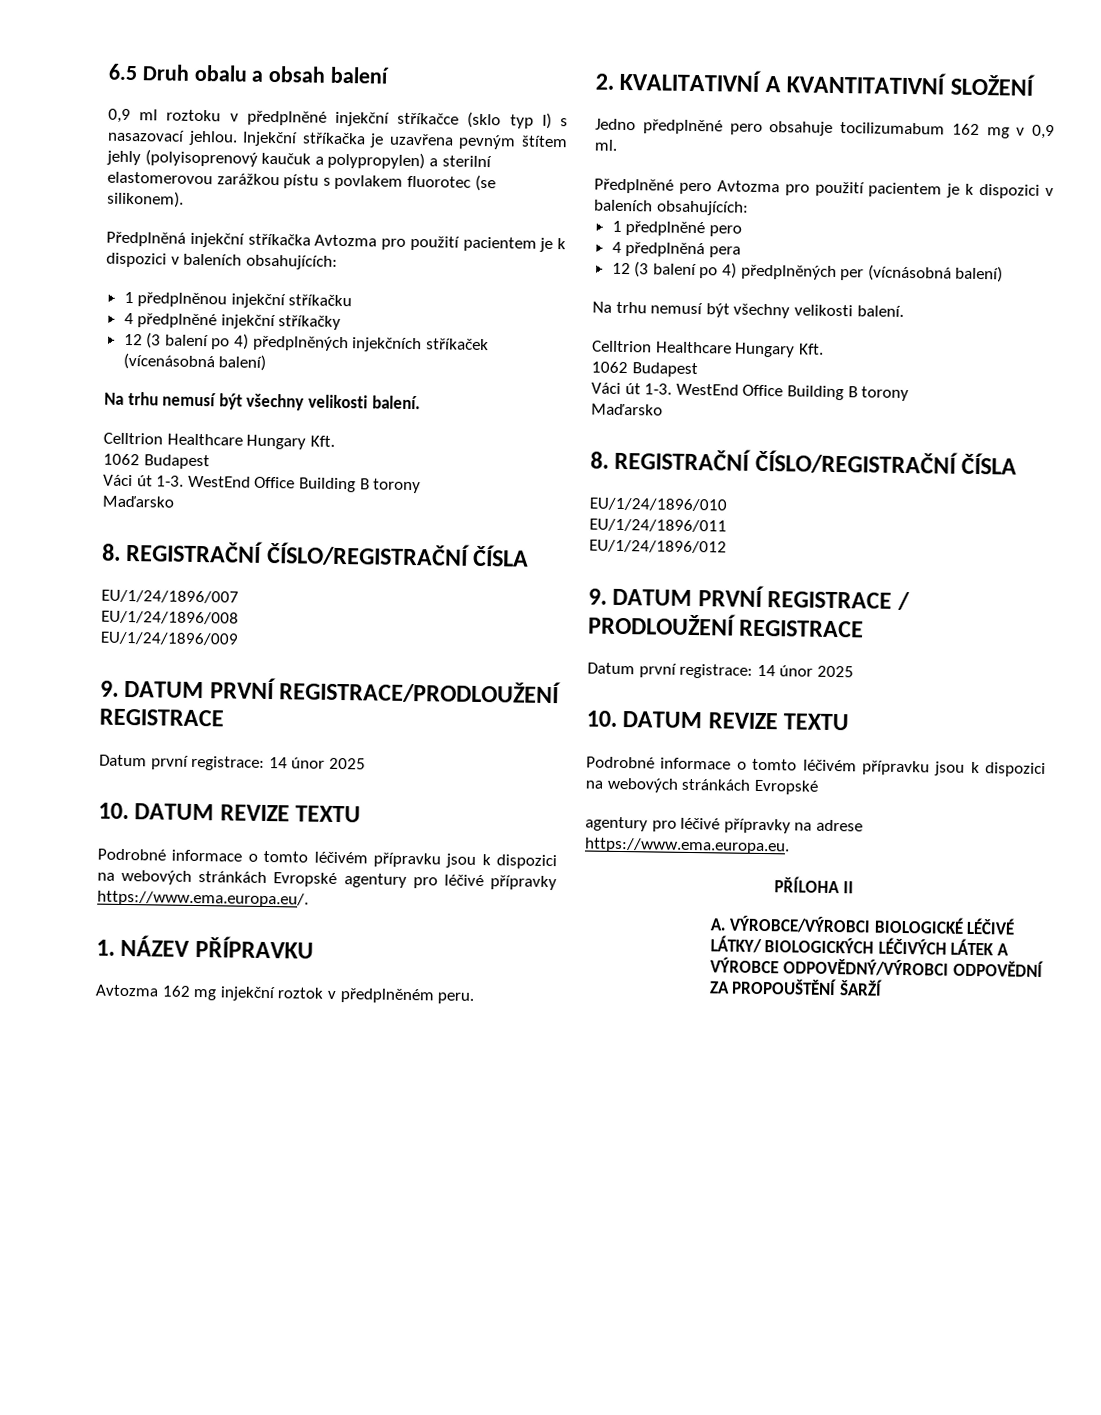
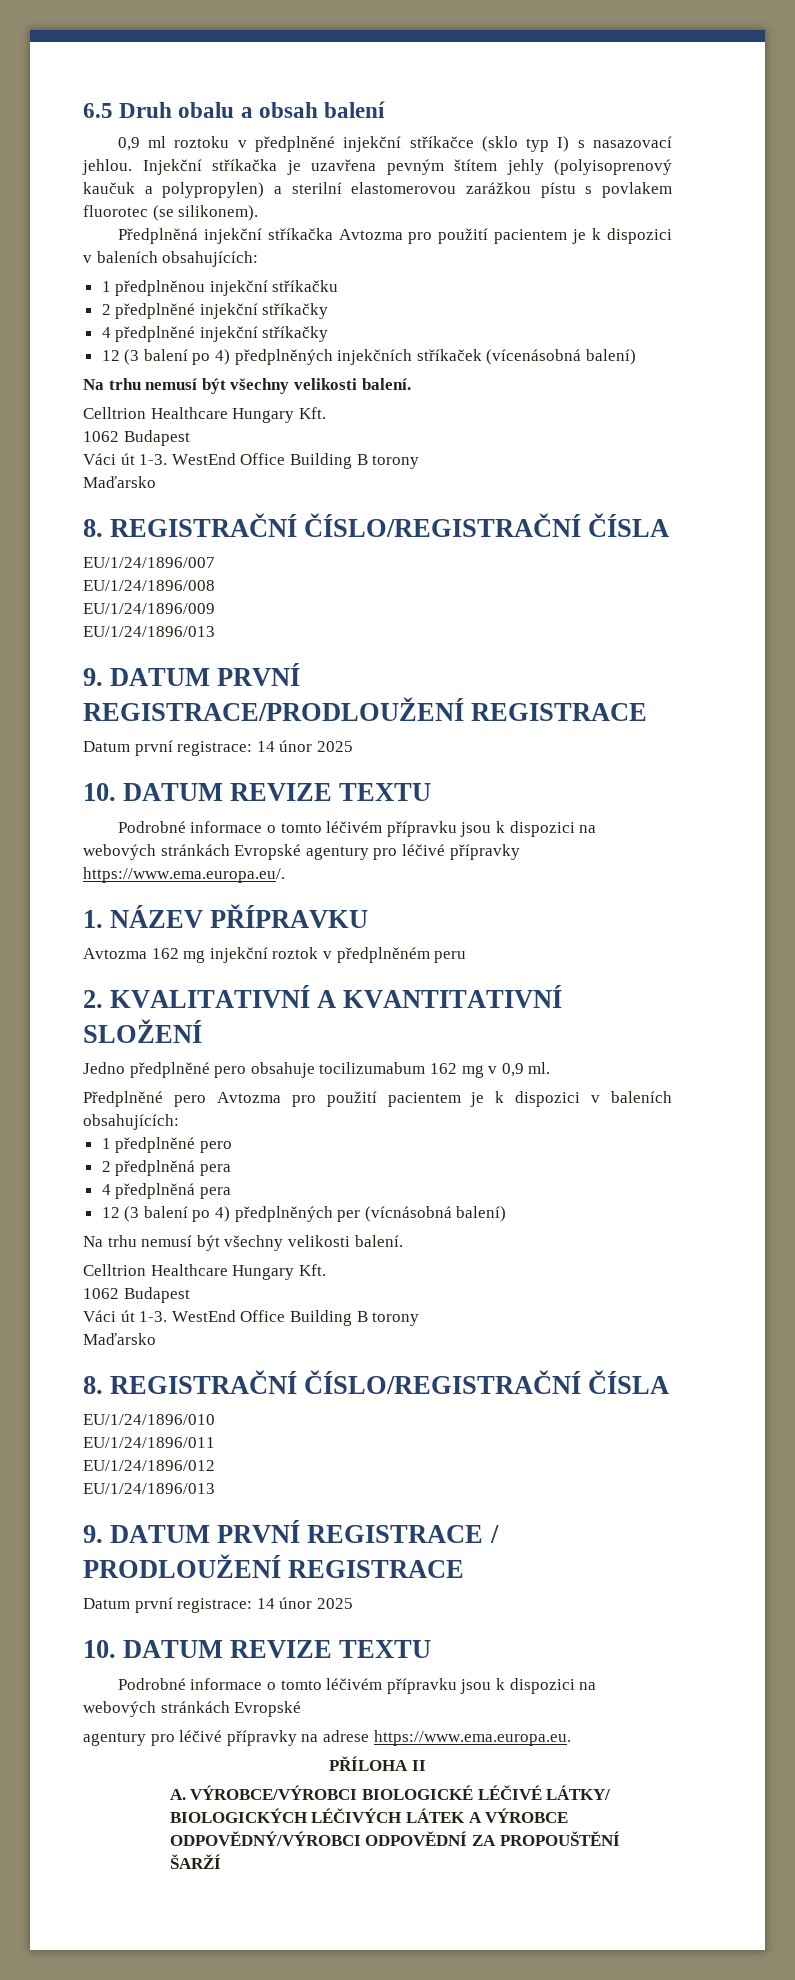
+ 2 předplněné injekční stříkačky
  EU/1/24/1896/009
+ EU/1/24/1896/013
- Avtozma 162 mg injekční roztok v předplněném peru.
+ Avtozma 162 mg injekční roztok v předplněném peru
+ 2 předplněná pera
  EU/1/24/1896/012
+ EU/1/24/1896/013

